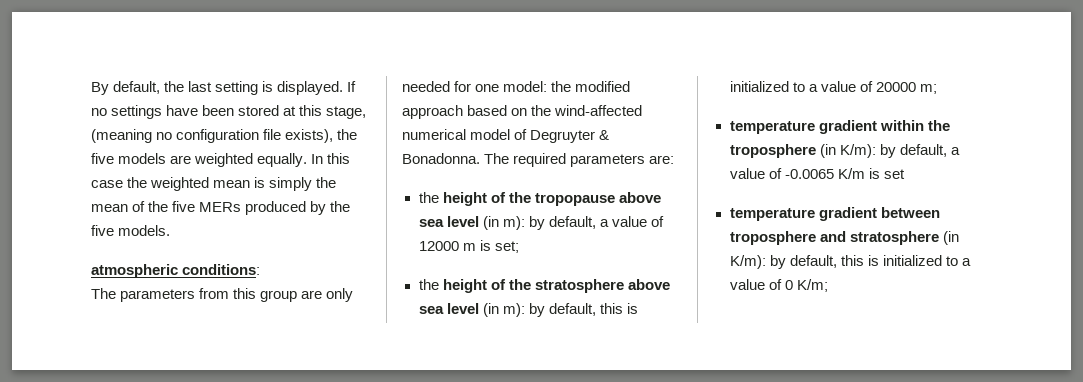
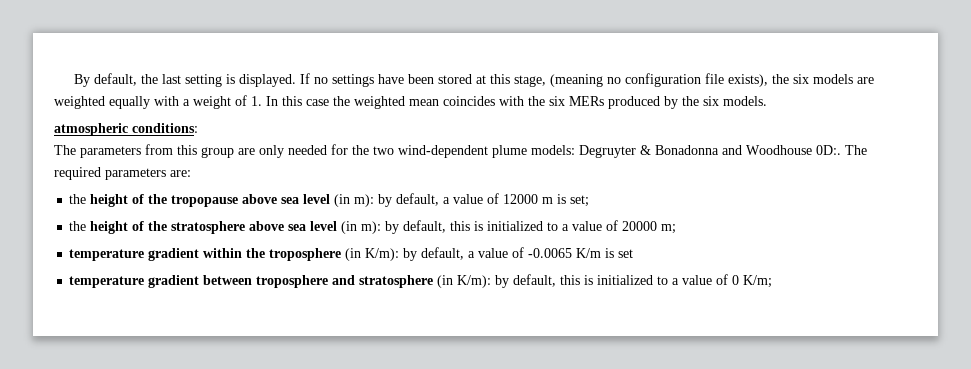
- If no settings have been stored at this stage, (meaning no configuration file exists), the five models are weighted equally. In this case the weighted mean is simply the mean of the five MERs produced by the five models.
+ If no settings have been stored at this stage, (meaning no configuration file exists), the six models are weighted equally with a weight of 1. In this case the weighted mean coincides with the six MERs produced by the six models.
- The parameters from this group are only needed for one model: the modified approach based on the wind-affected numerical model of Degruyter & Bonadonna.
+ The parameters from this group are only needed for the two wind-dependent plume models: Degruyter & Bonadonna and Woodhouse 0D:.

